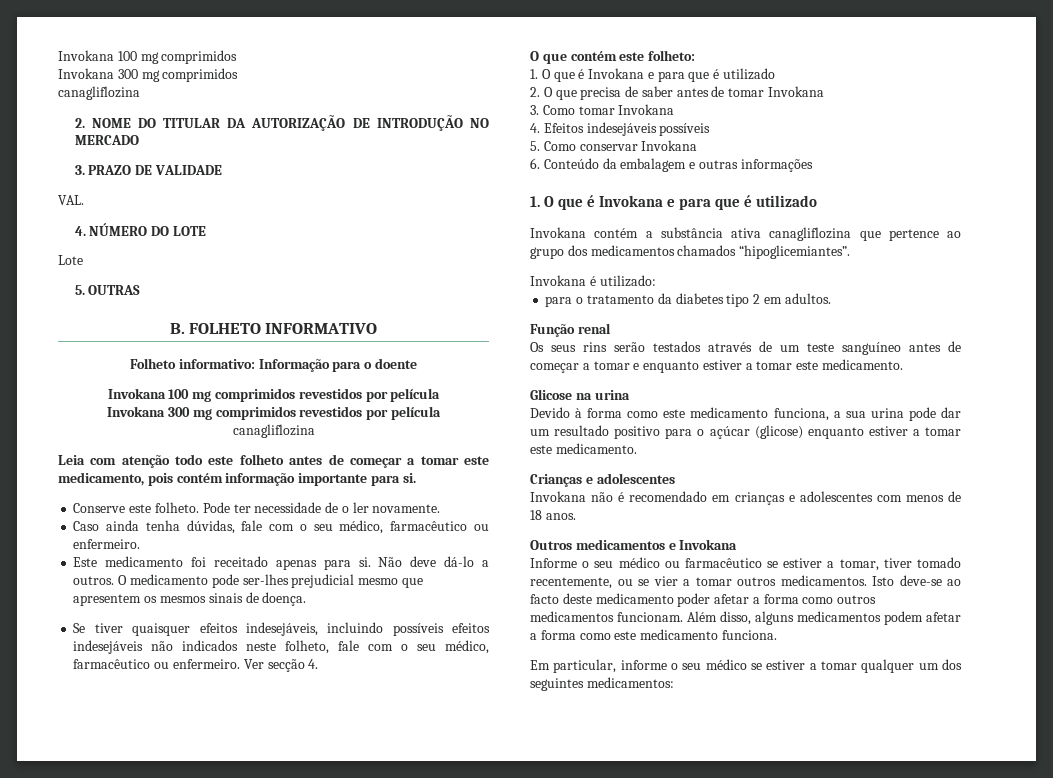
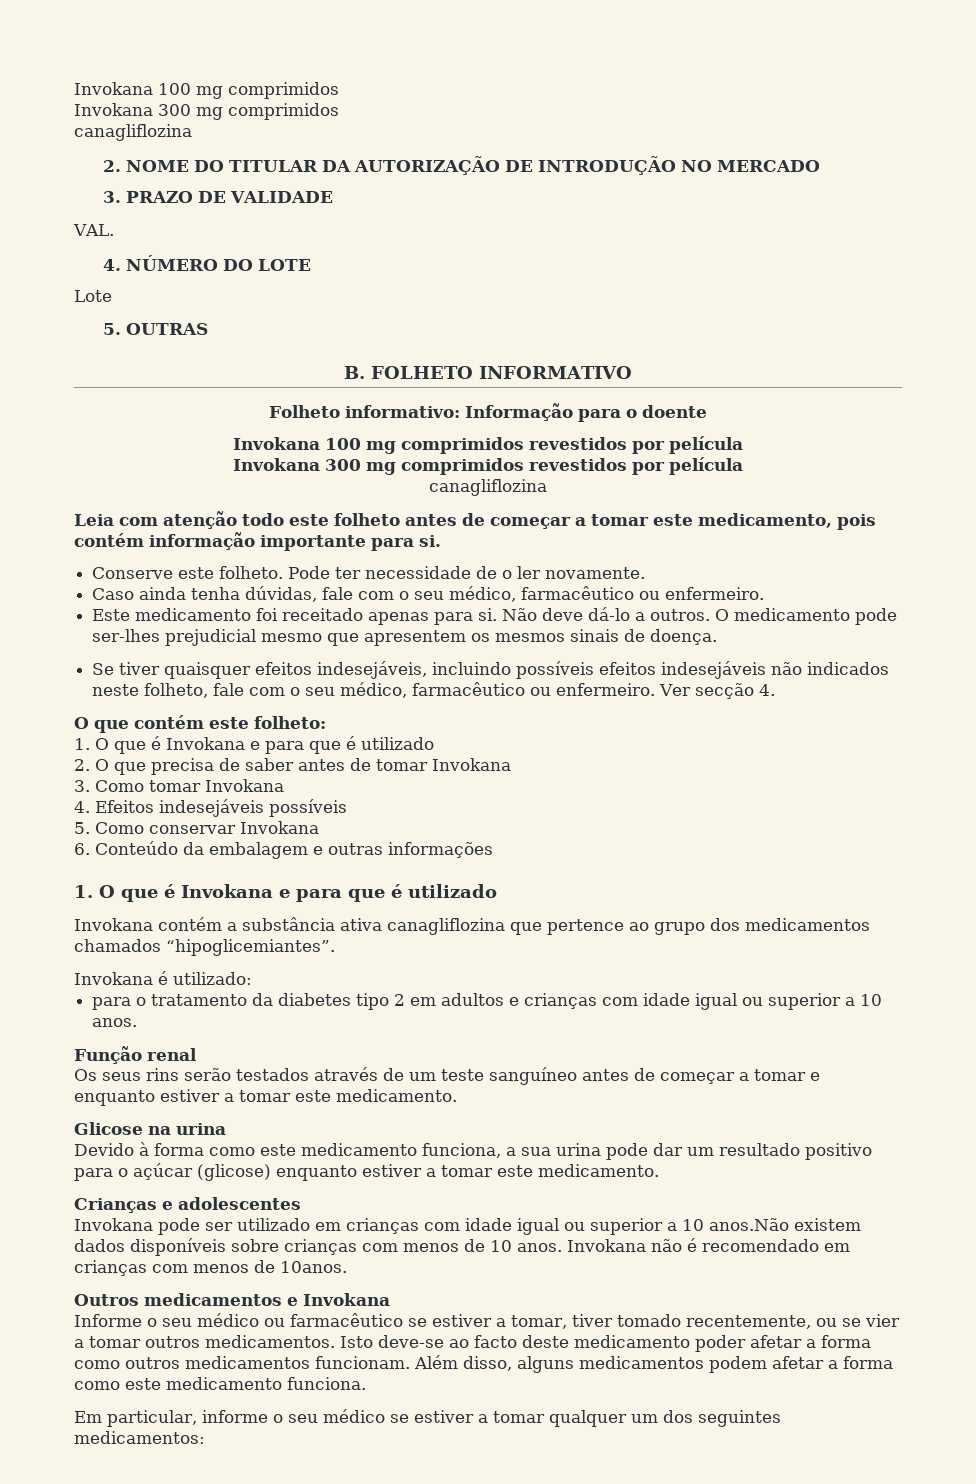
- para o tratamento da diabetes tipo 2 em adultos.
+ para o tratamento da diabetes tipo 2 em adultos e crianças com idade igual ou superior a 10 anos.
- Invokana não é recomendado em crianças e adolescentes com menos de 18 anos.
+ Invokana pode ser utilizado em crianças com idade igual ou superior a 10 anos.Não existem dados disponíveis sobre crianças com menos de 10 anos. Invokana não é recomendado em crianças com menos de 10anos.

